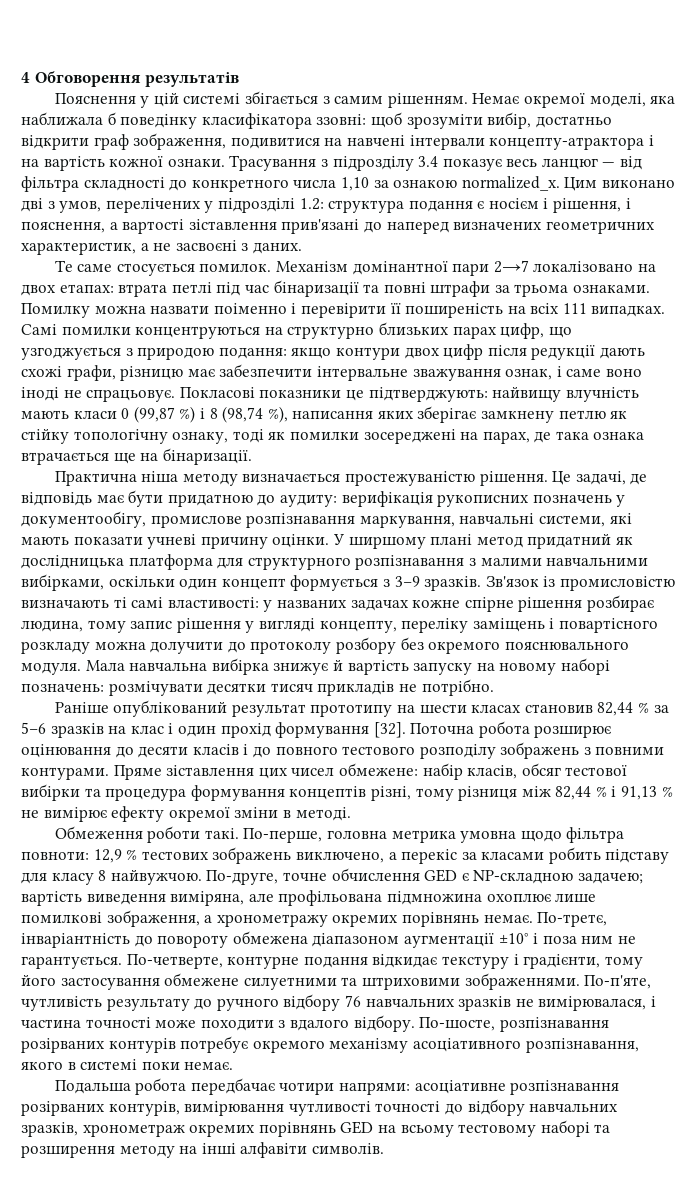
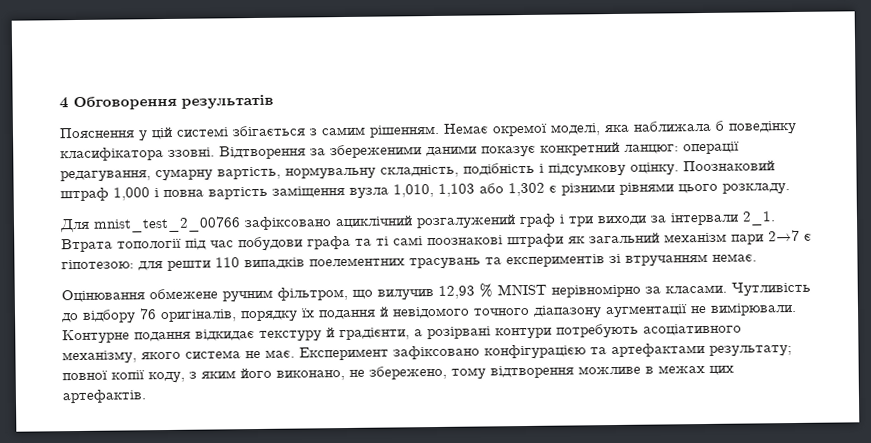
- Немає окремої моделі, яка наближала б поведінку класифікатора ззовні: щоб зрозуміти вибір, достатньо відкрити граф зображення, подивитися на навчені інтервали концепту-атрактора і на вартість кожної ознаки. Трасування з підрозділу 3.4 показує весь ланцюг — від фільтра складності до конкретного числа 1,10 за ознакою normalized_x. Цим виконано дві з умов, перелічених у підрозділі 1.2: структура подання є носієм і рішення, і пояснення, а вартості зіставлення прив'язані до наперед визначених геометричних характеристик, а не засвоєні з даних.
- Те саме стосується помилок. Механізм домінантної пари 2→7 локалізовано на двох етапах: втрата петлі під час бінаризації та повні штрафи за трьома ознаками. Помилку можна назвати поіменно і перевірити її поширеність на всіх 111 випадках. Самі помилки концентруються на структурно близьких парах цифр, що узгоджується з природою подання: якщо контури двох цифр після редукції дають схожі графи, різницю має забезпечити інтервальне зважування ознак, і саме воно іноді не спрацьовує. Покласові показники це підтверджують: найвищу влучність мають класи 0 (99,87 %) і 8 (98,74 %), написання яких зберігає замкнену петлю як стійку топологічну ознаку, тоді як помилки зосереджені на парах, де така ознака втрачається ще на бінаризації.
- Практична ніша методу визначається простежуваністю рішення. Це задачі, де відповідь має бути придатною до аудиту: верифікація рукописних позначень у документообігу, промислове розпізнавання маркування, навчальні системи, які мають показати учневі причину оцінки. У ширшому плані метод придатний як дослідницька платформа для структурного розпізнавання з малими навчальними вибірками, оскільки один концепт формується з 3–9 зразків. Зв'язок із промисловістю визначають ті самі властивості: у названих задачах кожне спірне рішення розбирає людина, тому запис рішення у вигляді концепту, переліку заміщень і повартісного розкладу можна долучити до протоколу розбору без окремого пояснювального модуля. Мала навчальна вибірка знижує й вартість запуску на новому наборі позначень: розмічувати десятки тисяч прикладів не потрібно.
- Раніше опублікований результат прототипу на шести класах становив 82,44 % за 5–6 зразків на клас і один прохід формування [32]. Поточна робота розширює оцінювання до десяти класів і до повного тестового розподілу зображень з повними контурами. Пряме зіставлення цих чисел обмежене: набір класів, обсяг тестової вибірки та процедура формування концептів різні, тому різниця між 82,44 % і 91,13 % не вимірює ефекту окремої зміни в методі.
- Обмеження роботи такі. По-перше, головна метрика умовна щодо фільтра повноти: 12,9 % тестових зображень виключено, а перекіс за класами робить підставу для класу 8 найвужчою. По-друге, точне обчислення GED є NP-складною задачею; вартість виведення виміряна, але профільована підмножина охоплює лише помилкові зображення, а хронометражу окремих порівнянь немає. По-третє, інваріантність до повороту обмежена діапазоном аугментації ±10° і поза ним не гарантується. По-четверте, контурне подання відкидає текстуру і градієнти, тому його застосування обмежене силуетними та штриховими зображеннями. По-п'яте, чутливість результату до ручного відбору 76 навчальних зразків не вимірювалася, і частина точності може походити з вдалого відбору. По-шосте, розпізнавання розірваних контурів потребує окремого механізму асоціативного розпізнавання, якого в системі поки немає.
- Подальша робота передбачає чотири напрями: асоціативне розпізнавання розірваних контурів, вимірювання чутливості точності до відбору навчальних зразків, хронометраж окремих порівнянь GED на всьому тестовому наборі та розширення методу на інші алфавіти символів.
+ Немає окремої моделі, яка наближала б поведінку класифікатора ззовні. Відтворення за збереженими даними показує конкретний ланцюг: операції редагування, сумарну вартість, нормувальну складність, подібність і підсумкову оцінку. Поознаковий штраф 1,000 і повна вартість заміщення вузла 1,010, 1,103 або 1,302 є різними рівнями цього розкладу.
+ Для mnist_test_2_00766 зафіксовано ациклічний розгалужений граф і три виходи за інтервали 2_1. Втрата топології під час побудови графа та ті самі поознакові штрафи як загальний механізм пари 2→7 є гіпотезою: для решти 110 випадків поелементних трасувань та експериментів зі втручанням немає.
+ Оцінювання обмежене ручним фільтром, що вилучив 12,93 % MNIST нерівномірно за класами. Чутливість до відбору 76 оригіналів, порядку їх подання й невідомого точного діапазону аугментації не вимірювали. Контурне подання відкидає текстуру й градієнти, а розірвані контури потребують асоціативного механізму, якого система не має. Експеримент зафіксовано конфігурацією та артефактами результату; повної копії коду, з яким його виконано, не збережено, тому відтворення можливе в межах цих артефактів.

